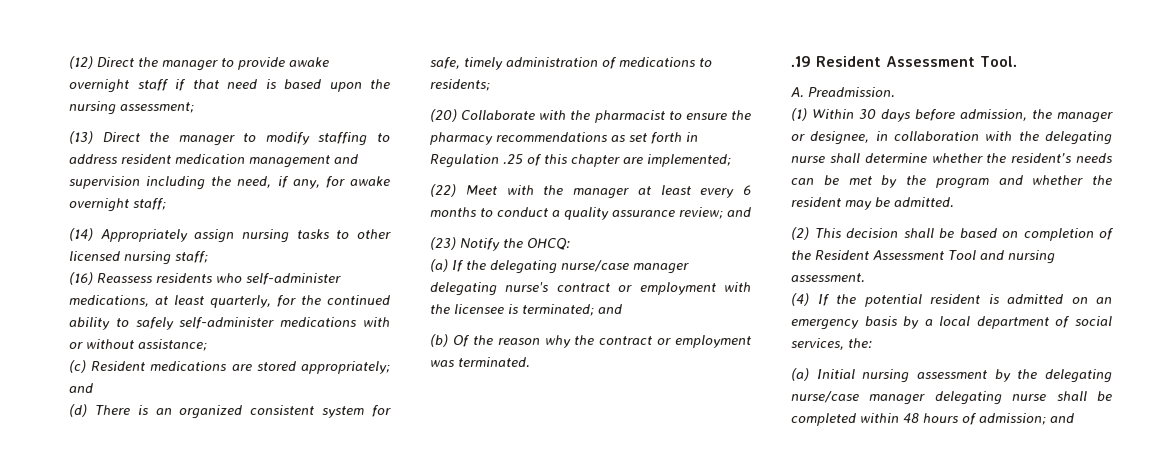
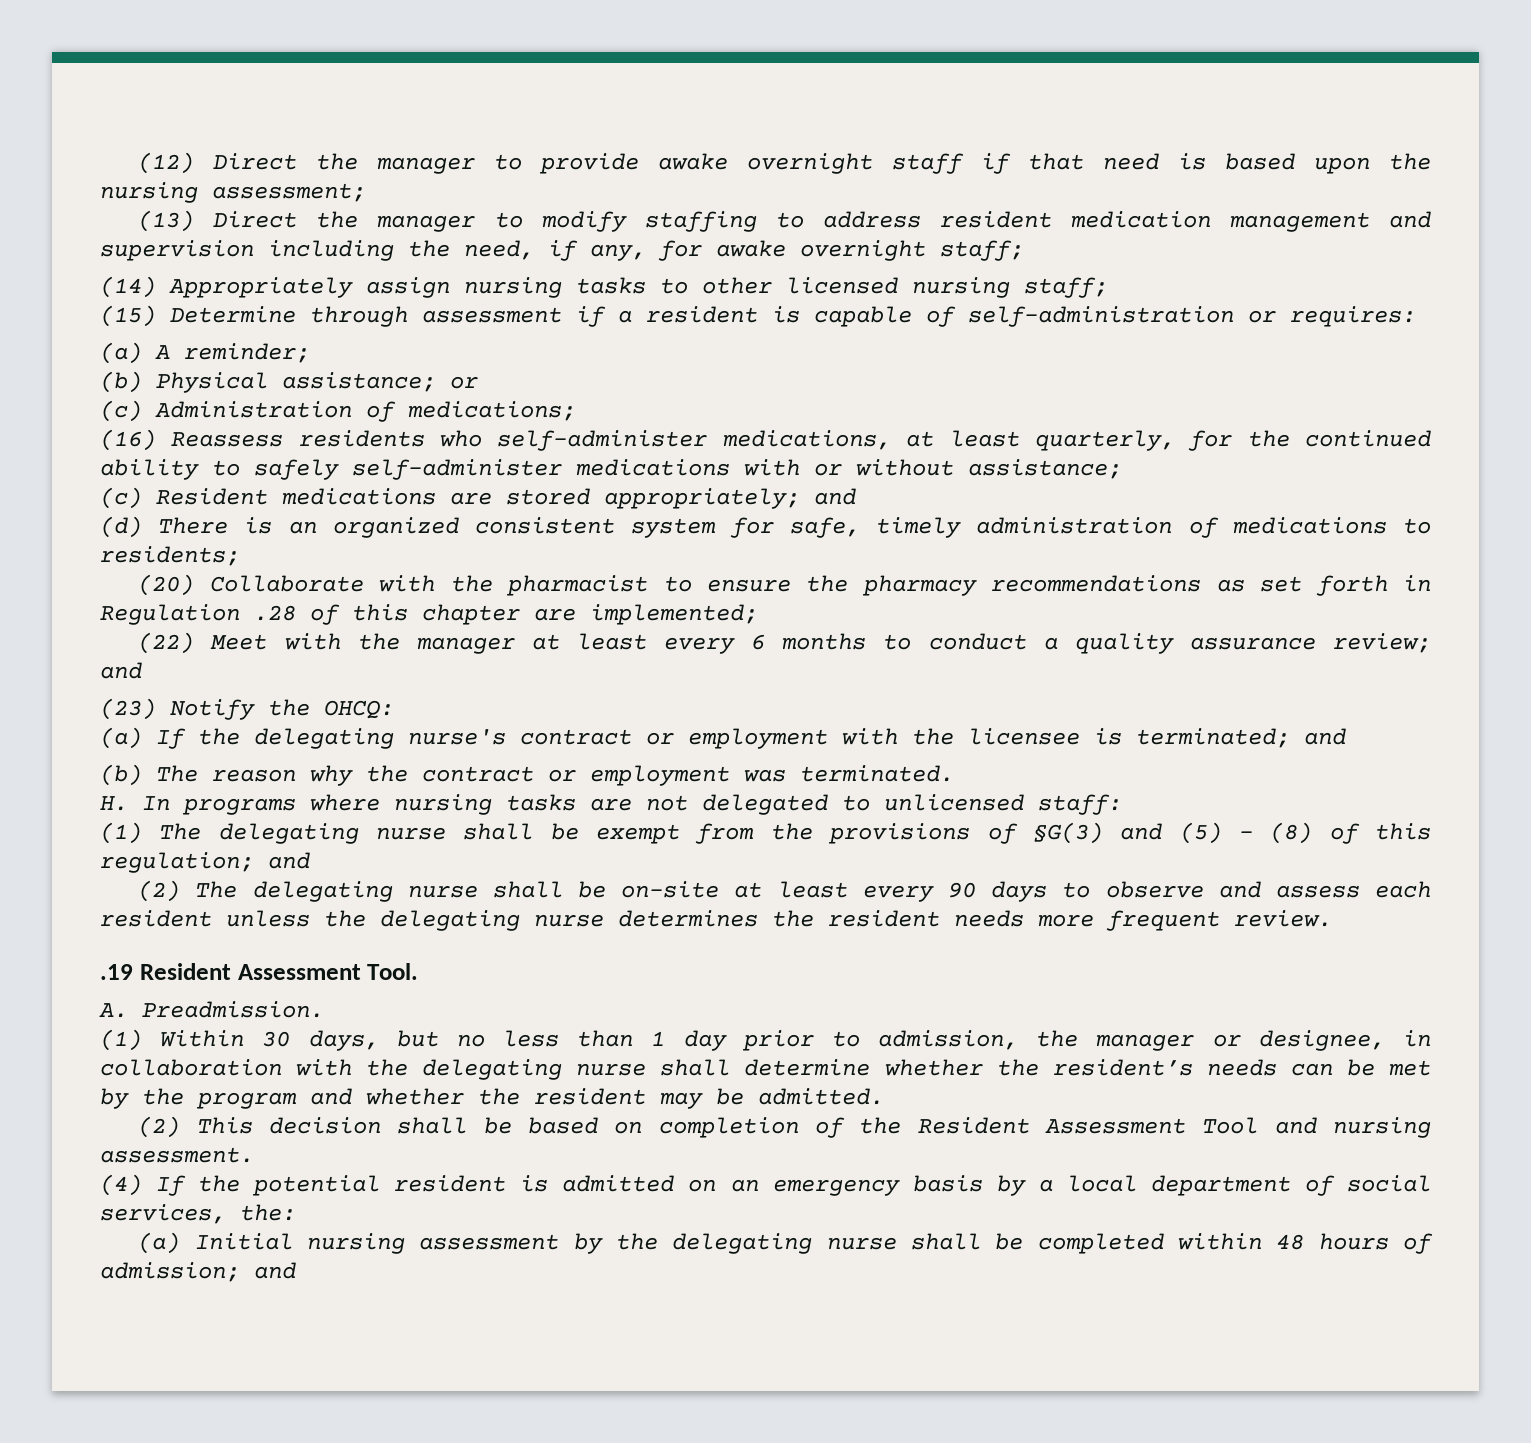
+ (15) Determine through assessment if a resident is capable of self-administration or requires:
+ (a) A reminder;
+ (b) Physical assistance; or
+ (c) Administration of medications;
- (20) Collaborate with the pharmacist to ensure the pharmacy recommendations as set forth in Regulation .25 of this chapter are implemented;
+ (20) Collaborate with the pharmacist to ensure the pharmacy recommendations as set forth in Regulation .28 of this chapter are implemented;
- (a) If the delegating nurse/case manager delegating nurse's contract or employment with the licensee is terminated; and
+ (a) If the delegating nurse's contract or employment with the licensee is terminated; and
- (b) Of the reason why the contract or employment was terminated.
+ (b) The reason why the contract or employment was terminated.
+ H. In programs where nursing tasks are not delegated to unlicensed staff:
+ (1) The delegating nurse shall be exempt from the provisions of §G(3) and (5) - (8) of this regulation; and
+ (2) The delegating nurse shall be on-site at least every 90 days to observe and assess each resident unless the delegating nurse determines the resident needs more frequent review.
- (1) Within 30 days before admission, the manager or designee, in collaboration with the delegating nurse shall determine whether the resident’s needs can be met by the program and whether the resident may be admitted.
+ (1) Within 30 days, but no less than 1 day prior to admission, the manager or designee, in collaboration with the delegating nurse shall determine whether the resident’s needs can be met by the program and whether the resident may be admitted.
- (a) Initial nursing assessment by the delegating nurse/case manager delegating nurse shall be completed within 48 hours of admission; and
+ (a) Initial nursing assessment by the delegating nurse shall be completed within 48 hours of admission; and

